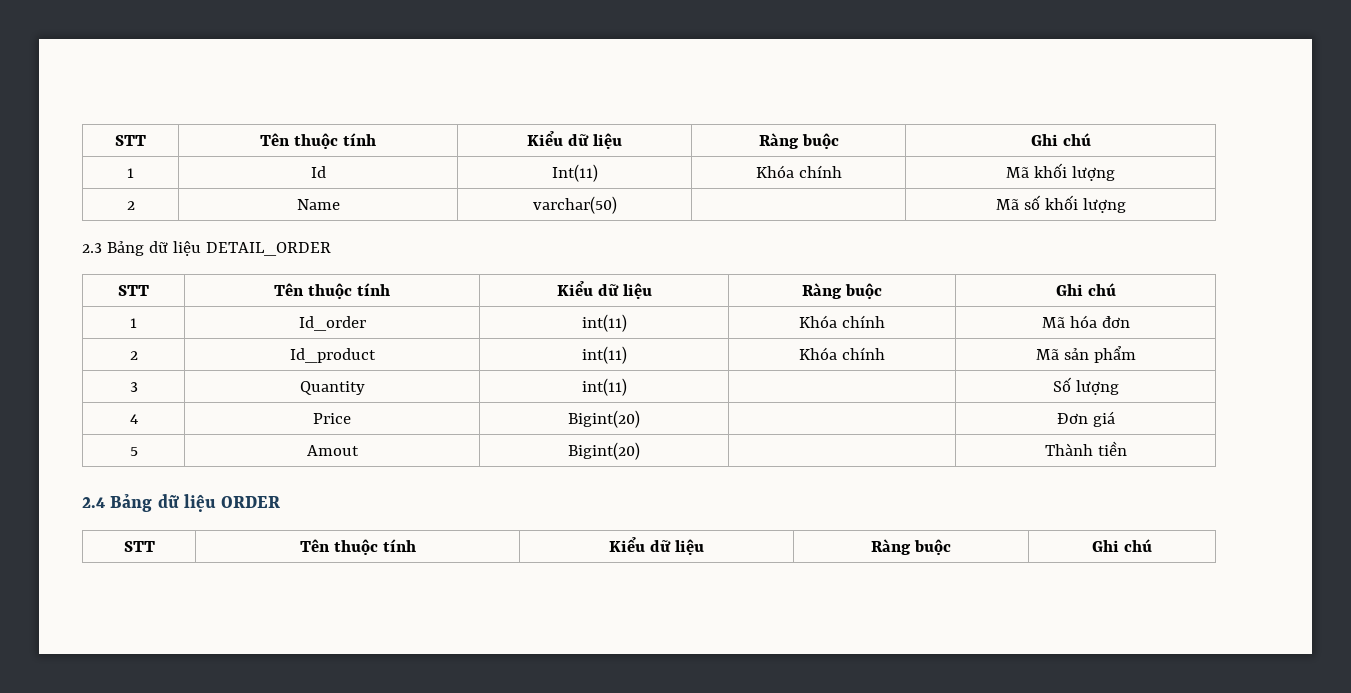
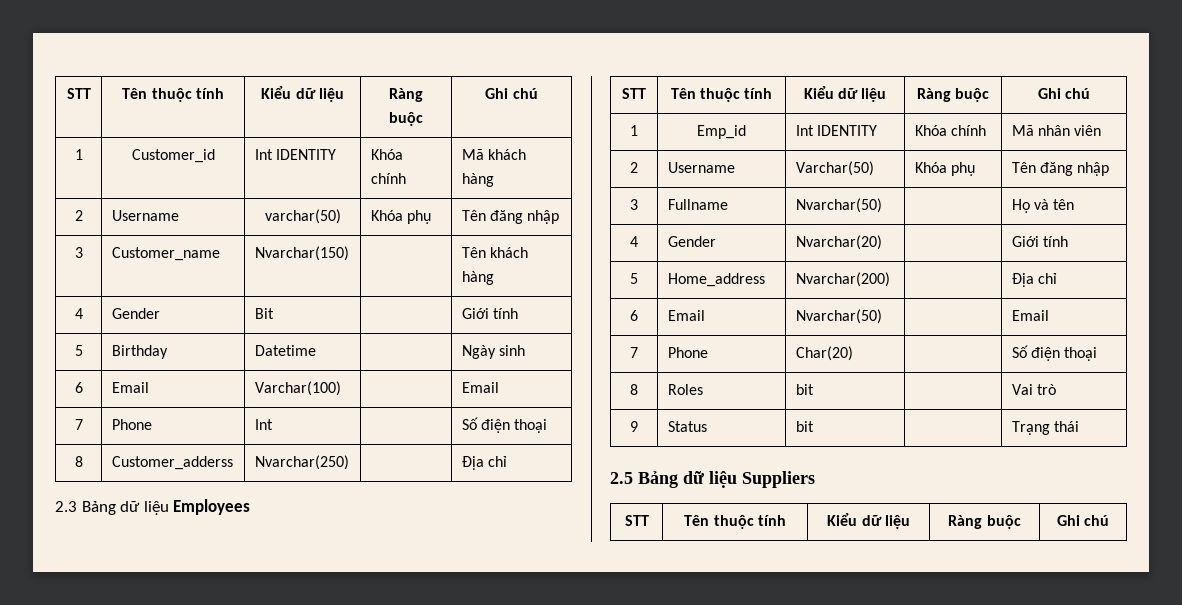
- 1 | Id | Int(11) | Khóa chính | Mã khối lượng
- 2 | Name | varchar(50) | | Mã số khối lượng
+ 1 | Customer_id | Int IDENTITY | Khóa chính | Mã khách hàng
+ 2 | Username | varchar(50) | Khóa phụ | Tên đăng nhập
+ 3 | Customer_name | Nvarchar(150) | | Tên khách hàng
+ 4 | Gender | Bit | | Giới tính
+ 5 | Birthday | Datetime | | Ngày sinh
+ 6 | Email | Varchar(100) | | Email
+ 7 | Phone | Int | | Số điện thoại
+ 8 | Customer_adderss | Nvarchar(250) | | Địa chỉ
- 2.3 Bảng dữ liệu DETAIL_ORDER
+ 2.3 Bảng dữ liệu Employees
- 1 | Id_order | int(11) | Khóa chính | Mã hóa đơn
- 2 | Id_product | int(11) | Khóa chính | Mã sản phẩm
- 3 | Quantity | int(11) | | Số lượng
- 4 | Price | Bigint(20) | | Đơn giá
- 5 | Amout | Bigint(20) | | Thành tiền
- 2.4 Bảng dữ liệu ORDER
+ 1 | Emp_id | Int IDENTITY | Khóa chính | Mã nhân viên
+ 2 | Username | Varchar(50) | Khóa phụ | Tên đăng nhập
+ 3 | Fullname | Nvarchar(50) | | Họ và tên
+ 4 | Gender | Nvarchar(20) | | Giới tính
+ 5 | Home_address | Nvarchar(200) | | Địa chỉ
+ 6 | Email | Nvarchar(50) | | Email
+ 7 | Phone | Char(20) | | Số điện thoại
+ 8 | Roles | bit | | Vai trò
+ 9 | Status | bit | | Trạng thái
+ 2.5 Bảng dữ liệu Suppliers

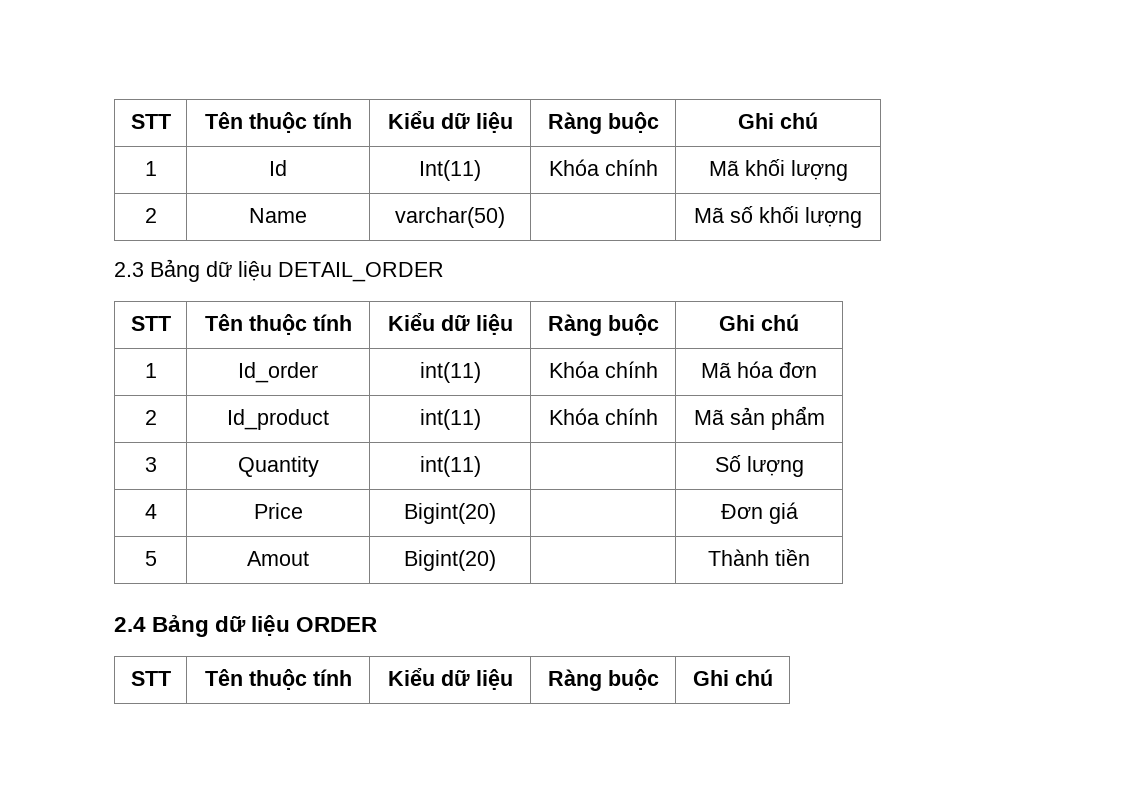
- 1 | Customer_id | Int IDENTITY | Khóa chính | Mã khách hàng
- 2 | Username | varchar(50) | Khóa phụ | Tên đăng nhập
- 3 | Customer_name | Nvarchar(150) | | Tên khách hàng
- 4 | Gender | Bit | | Giới tính
- 5 | Birthday | Datetime | | Ngày sinh
- 6 | Email | Varchar(100) | | Email
- 7 | Phone | Int | | Số điện thoại
- 8 | Customer_adderss | Nvarchar(250) | | Địa chỉ
+ 1 | Id | Int(11) | Khóa chính | Mã khối lượng
+ 2 | Name | varchar(50) | | Mã số khối lượng
- 2.3 Bảng dữ liệu Employees
+ 2.3 Bảng dữ liệu DETAIL_ORDER
- 1 | Emp_id | Int IDENTITY | Khóa chính | Mã nhân viên
- 2 | Username | Varchar(50) | Khóa phụ | Tên đăng nhập
- 3 | Fullname | Nvarchar(50) | | Họ và tên
- 4 | Gender | Nvarchar(20) | | Giới tính
- 5 | Home_address | Nvarchar(200) | | Địa chỉ
- 6 | Email | Nvarchar(50) | | Email
- 7 | Phone | Char(20) | | Số điện thoại
- 8 | Roles | bit | | Vai trò
- 9 | Status | bit | | Trạng thái
- 2.5 Bảng dữ liệu Suppliers
+ 1 | Id_order | int(11) | Khóa chính | Mã hóa đơn
+ 2 | Id_product | int(11) | Khóa chính | Mã sản phẩm
+ 3 | Quantity | int(11) | | Số lượng
+ 4 | Price | Bigint(20) | | Đơn giá
+ 5 | Amout | Bigint(20) | | Thành tiền
+ 2.4 Bảng dữ liệu ORDER

